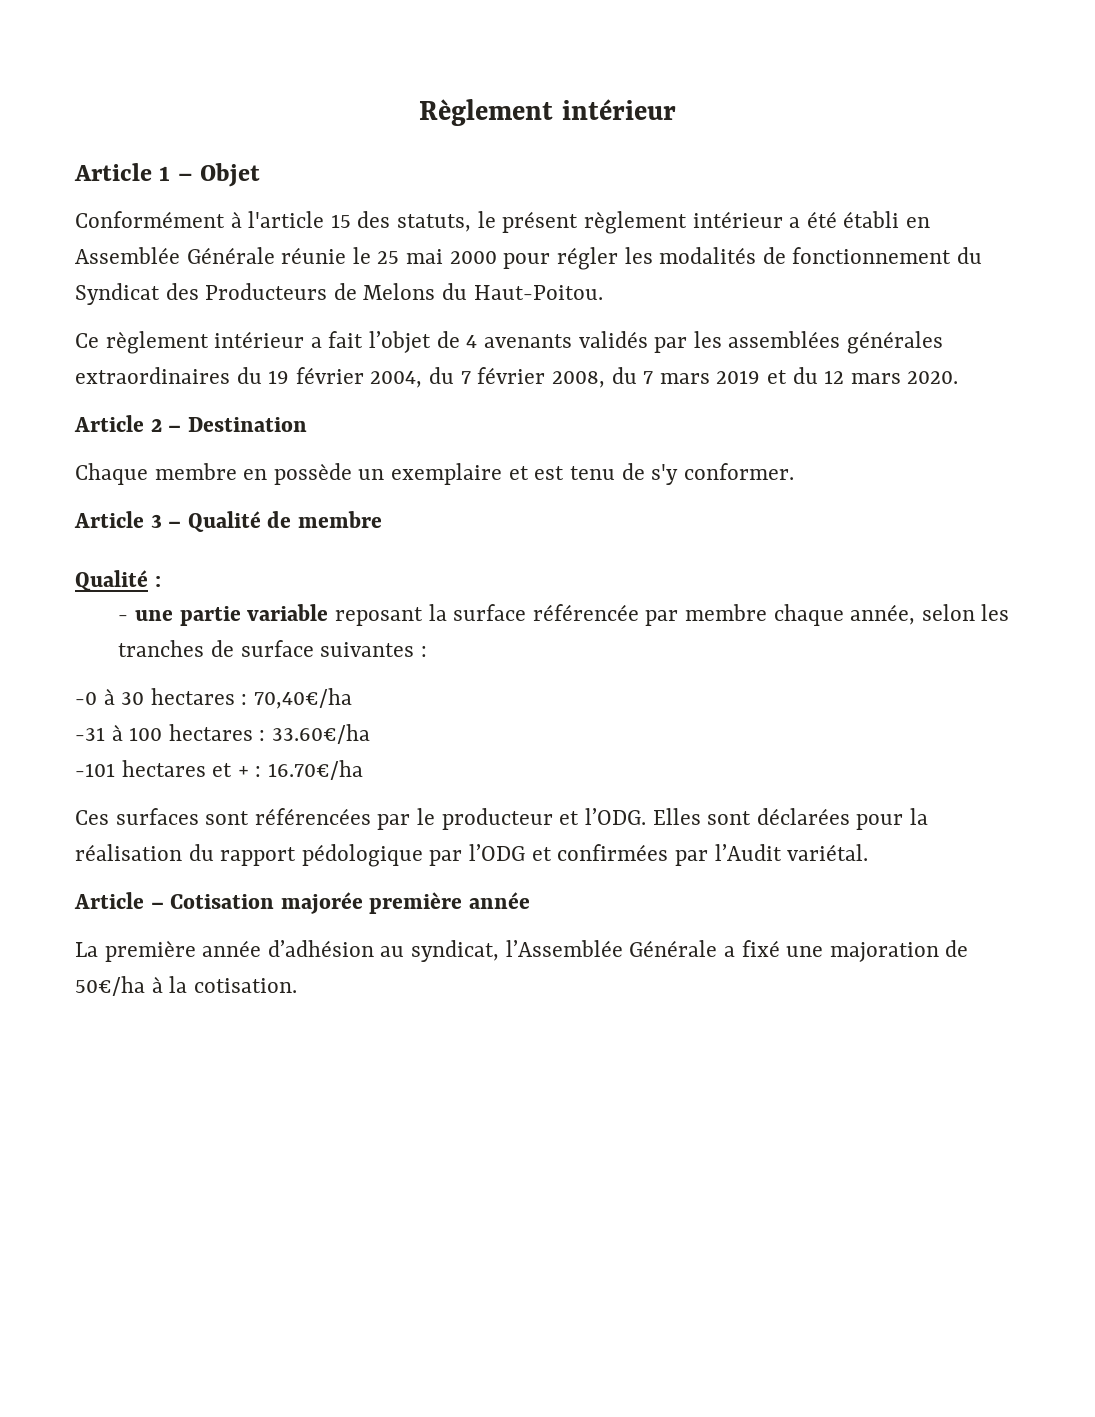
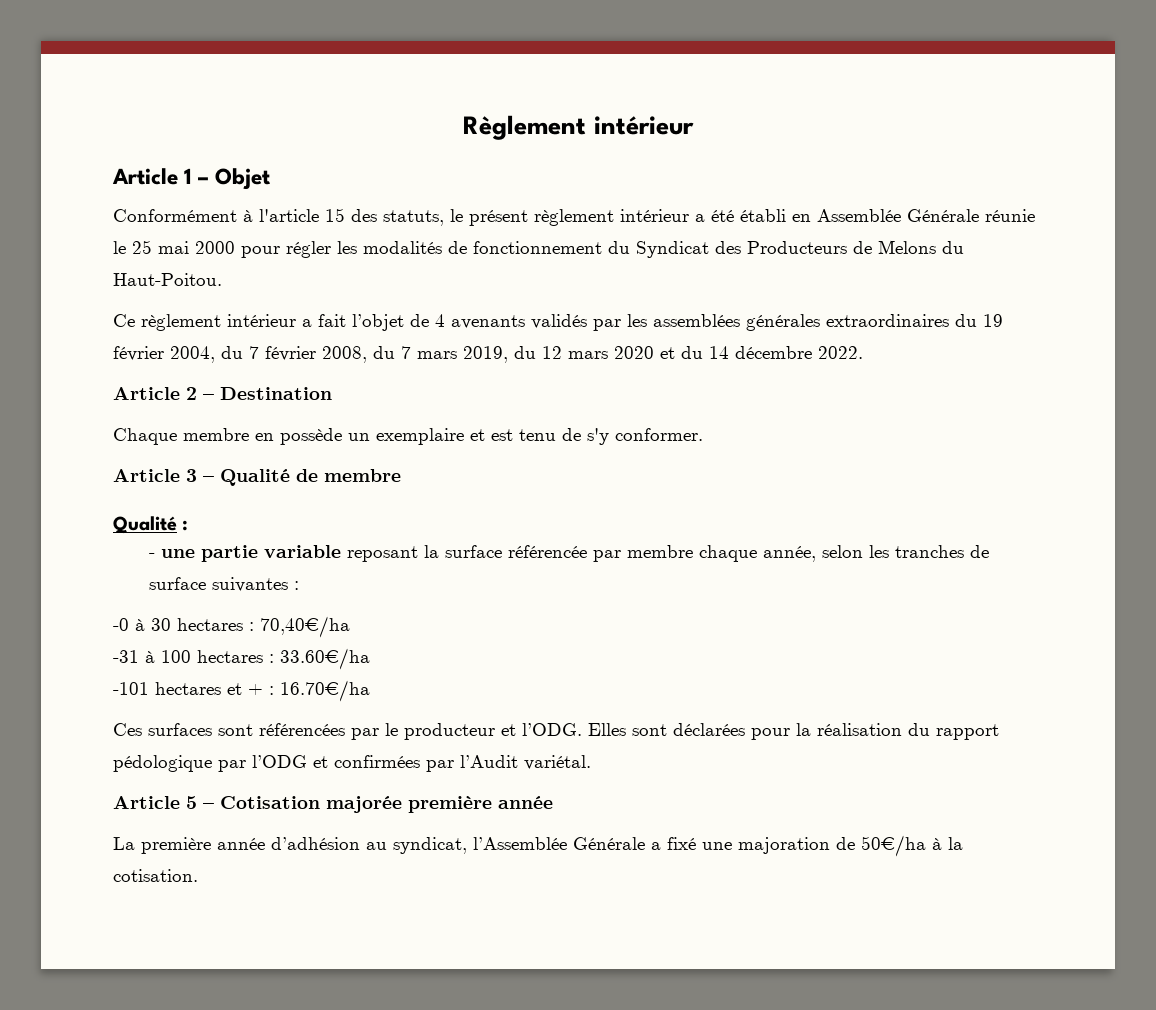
- Ce règlement intérieur a fait l’objet de 4 avenants validés par les assemblées générales extraordinaires du 19 février 2004, du 7 février 2008, du 7 mars 2019 et du 12 mars 2020.
+ Ce règlement intérieur a fait l’objet de 4 avenants validés par les assemblées générales extraordinaires du 19 février 2004, du 7 février 2008, du 7 mars 2019, du 12 mars 2020 et du 14 décembre 2022.
- Article – Cotisation majorée première année
+ Article 5 – Cotisation majorée première année

